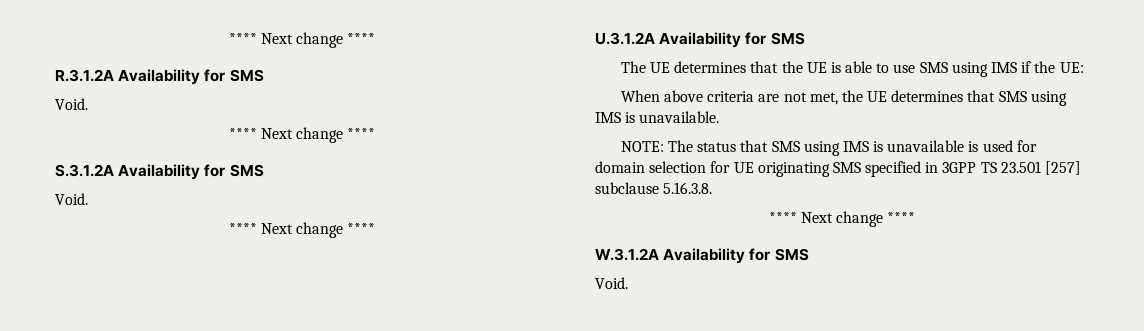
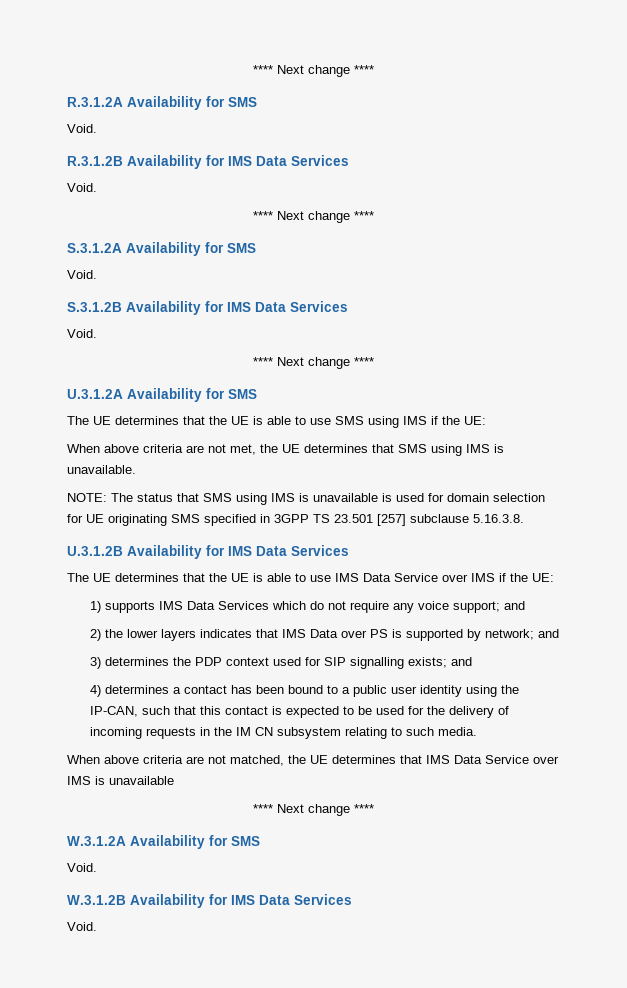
+ R.3.1.2B Availability for IMS Data Services
+ Void.
+ S.3.1.2B Availability for IMS Data Services
+ Void.
+ U.3.1.2B Availability for IMS Data Services
+ The UE determines that the UE is able to use IMS Data Service over IMS if the UE:
+ 1) supports IMS Data Services which do not require any voice support; and
+ 2) the lower layers indicates that IMS Data over PS is supported by network; and
+ 3) determines the PDP context used for SIP signalling exists; and
+ 4) determines a contact has been bound to a public user identity using the IP-CAN, such that this contact is expected to be used for the delivery of incoming requests in the IM CN subsystem relating to such media.
+ When above criteria are not matched, the UE determines that IMS Data Service over IMS is unavailable
+ W.3.1.2B Availability for IMS Data Services
+ Void.

